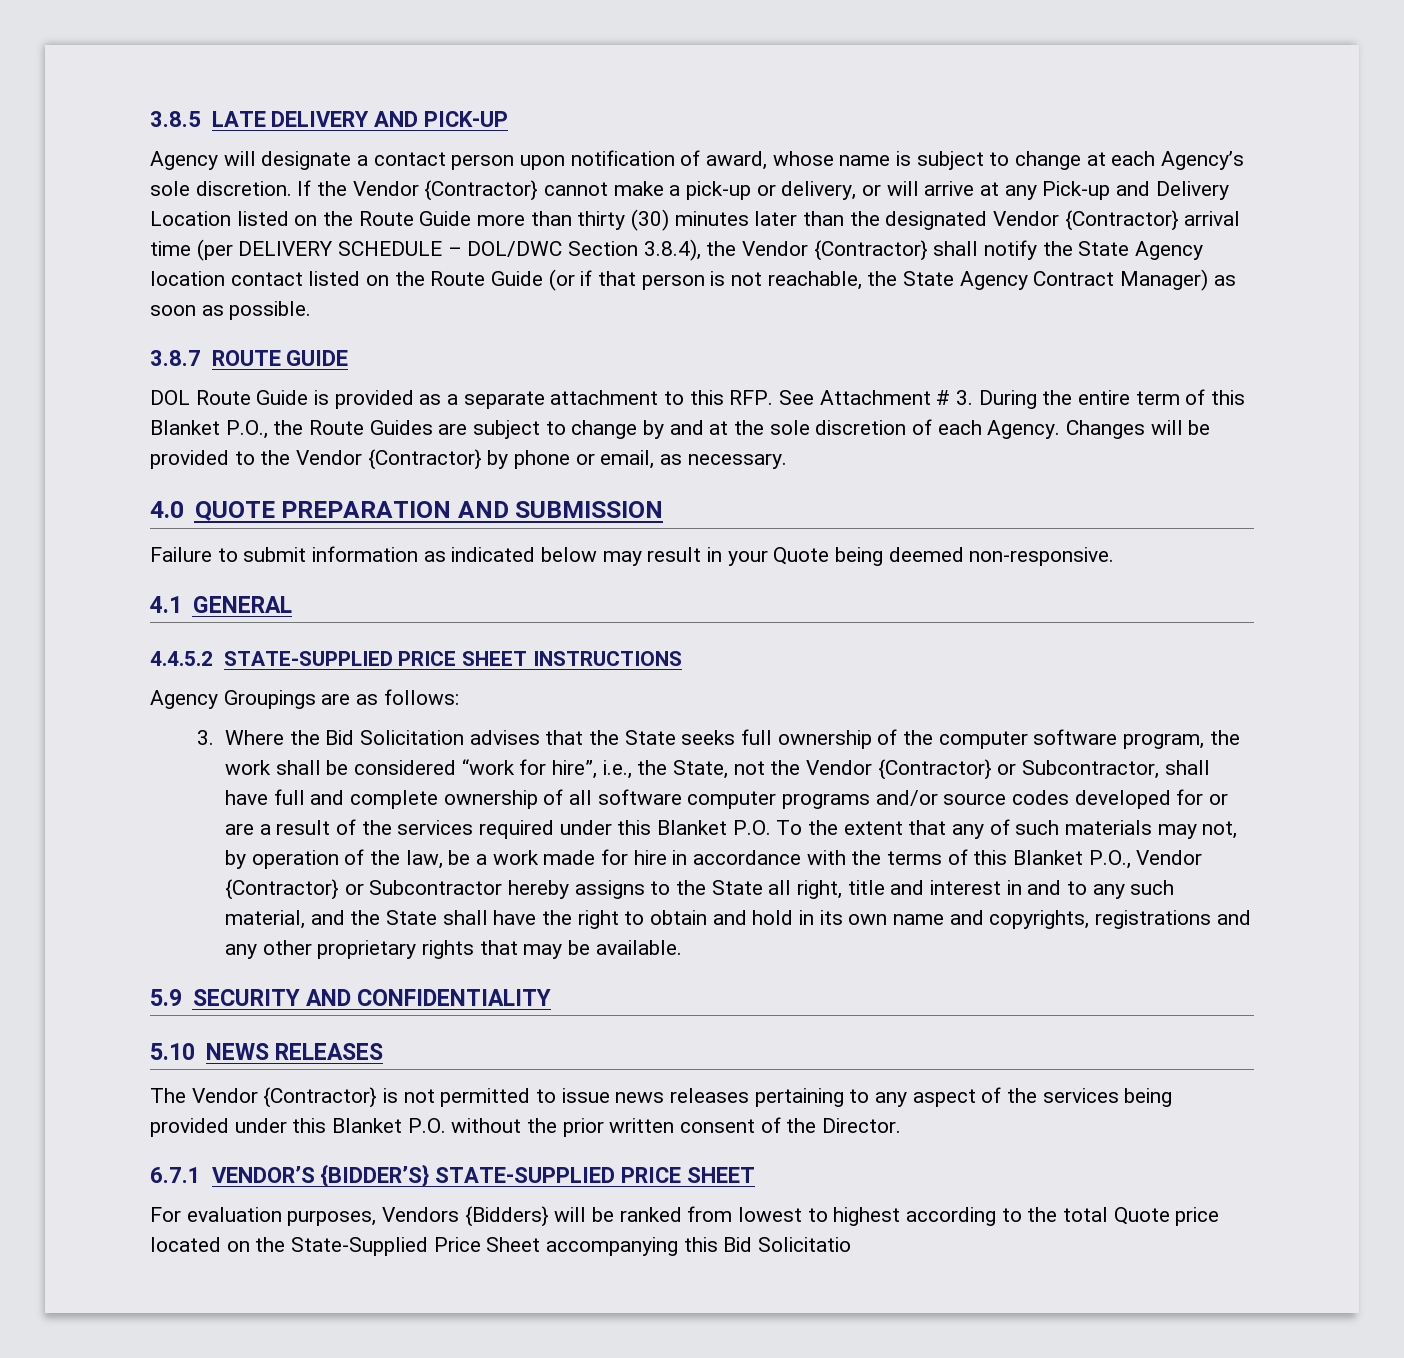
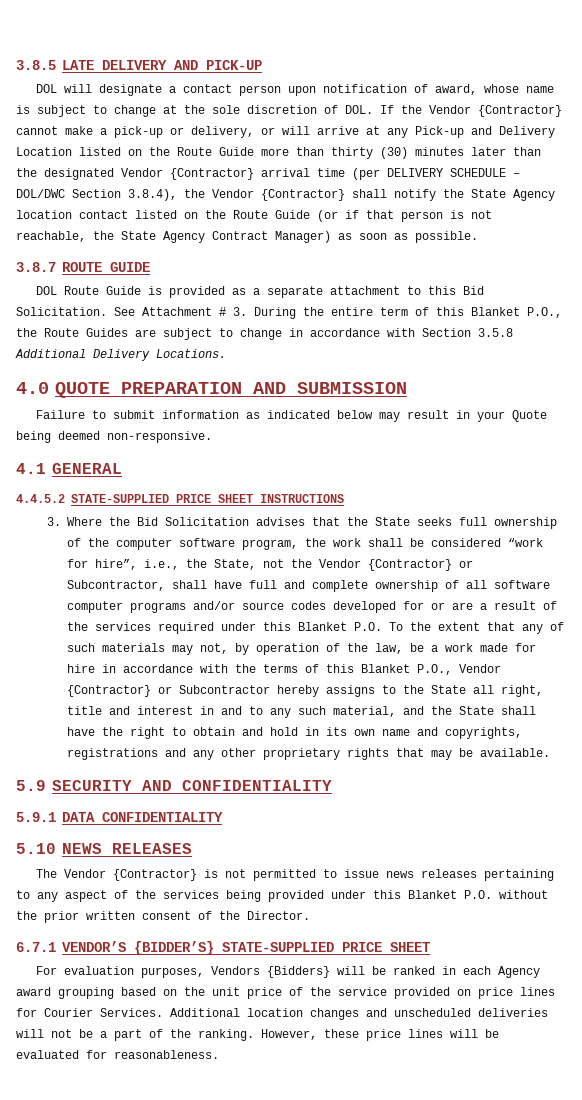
- Agency will designate a contact person upon notification of award, whose name is subject to change at each Agency’s sole discretion. If the Vendor {Contractor} cannot make a pick-up or delivery, or will arrive at any Pick-up and Delivery Location listed on the Route Guide more than thirty (30) minutes later than the designated Vendor {Contractor} arrival time (per DELIVERY SCHEDULE – DOL/DWC Section 3.8.4), the Vendor {Contractor} shall notify the State Agency location contact listed on the Route Guide (or if that person is not reachable, the State Agency Contract Manager) as soon as possible.
+ DOL will designate a contact person upon notification of award, whose name is subject to change at the sole discretion of DOL. If the Vendor {Contractor} cannot make a pick-up or delivery, or will arrive at any Pick-up and Delivery Location listed on the Route Guide more than thirty (30) minutes later than the designated Vendor {Contractor} arrival time (per DELIVERY SCHEDULE – DOL/DWC Section 3.8.4), the Vendor {Contractor} shall notify the State Agency location contact listed on the Route Guide (or if that person is not reachable, the State Agency Contract Manager) as soon as possible.
- DOL Route Guide is provided as a separate attachment to this RFP. See Attachment # 3. During the entire term of this Blanket P.O., the Route Guides are subject to change by and at the sole discretion of each Agency. Changes will be provided to the Vendor {Contractor} by phone or email, as necessary.
+ DOL Route Guide is provided as a separate attachment to this Bid Solicitation. See Attachment # 3. During the entire term of this Blanket P.O., the Route Guides are subject to change in accordance with Section 3.5.8 Additional Delivery Locations.
- Agency Groupings are as follows:
+ 5.9.1 DATA CONFIDENTIALITY
- For evaluation purposes, Vendors {Bidders} will be ranked from lowest to highest according to the total Quote price located on the State-Supplied Price Sheet accompanying this Bid Solicitatio
+ For evaluation purposes, Vendors {Bidders} will be ranked in each Agency award grouping based on the unit price of the service provided on price lines for Courier Services. Additional location changes and unscheduled deliveries will not be a part of the ranking. However, these price lines will be evaluated for reasonableness.

